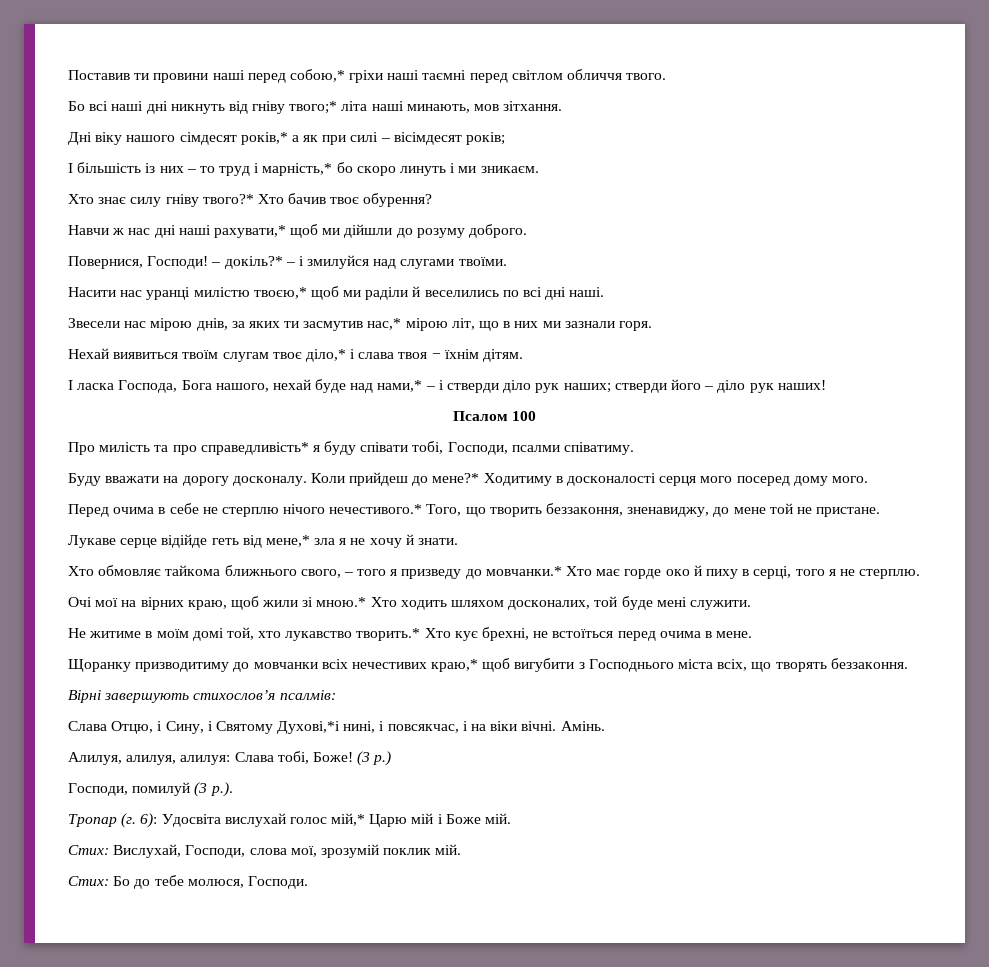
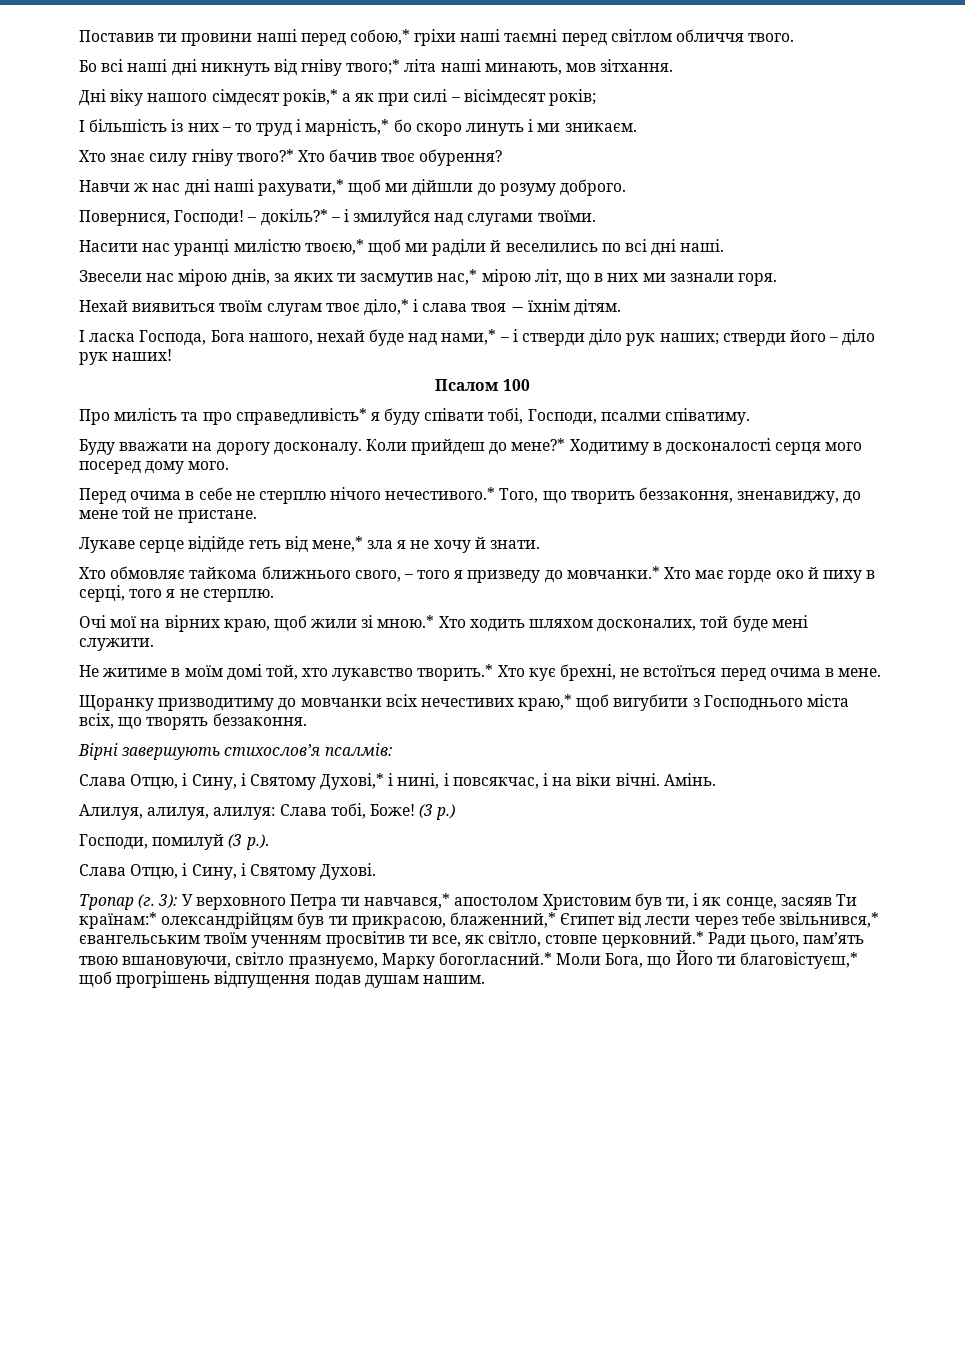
- Слава Отцю, і Сину, і Святому Духові,*і нині, і повсякчас, і на віки вічні.
+ Слава Отцю, і Сину, і Святому Духові,* і нині, і повсякчас, і на віки вічні.
- Тропар (г. 6): Удосвіта вислухай голос мій,* Царю мій і Боже мій.
- Стих: Вислухай, Господи, слова мої, зрозумій поклик мій.
- Стих: Бо до тебе молюся, Господи.
+ Слава Отцю, і Сину, і Святому Духові.
+ Тропар (г. 3): У верховного Петра ти навчався,* апостолом Христовим був ти, і як сонце, засяяв Ти країнам:* олександрійцям був ти прикрасою, блаженний,* Єгипет від лести через тебе звільнився,* євангельським твоїм ученням просвітив ти все, як світло, стовпе церковний.* Ради цього, пам’ять твою вшановуючи, світло празнуємо, Марку богогласний.* Моли Бога, що Його ти благовістуєш,* щоб прогрішень відпущення подав душам нашим.

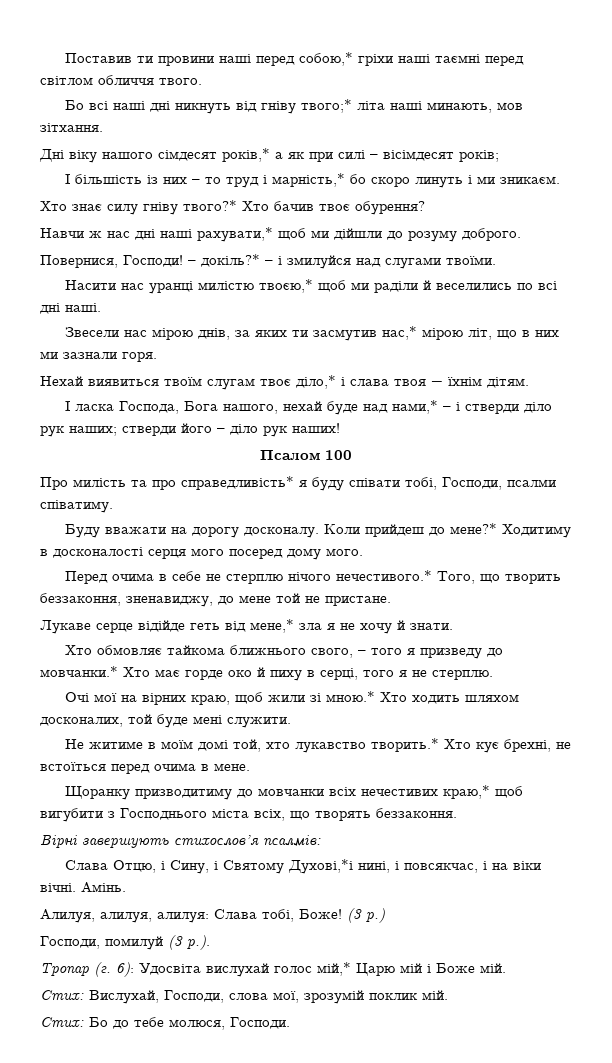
- Слава Отцю, і Сину, і Святому Духові,* і нині, і повсякчас, і на віки вічні.
+ Слава Отцю, і Сину, і Святому Духові,*і нині, і повсякчас, і на віки вічні.
- Слава Отцю, і Сину, і Святому Духові.
- Тропар (г. 3): У верховного Петра ти навчався,* апостолом Христовим був ти, і як сонце, засяяв Ти країнам:* олександрійцям був ти прикрасою, блаженний,* Єгипет від лести через тебе звільнився,* євангельським твоїм ученням просвітив ти все, як світло, стовпе церковний.* Ради цього, пам’ять твою вшановуючи, світло празнуємо, Марку богогласний.* Моли Бога, що Його ти благовістуєш,* щоб прогрішень відпущення подав душам нашим.
+ Тропар (г. 6): Удосвіта вислухай голос мій,* Царю мій і Боже мій.
+ Стих: Вислухай, Господи, слова мої, зрозумій поклик мій.
+ Стих: Бо до тебе молюся, Господи.

